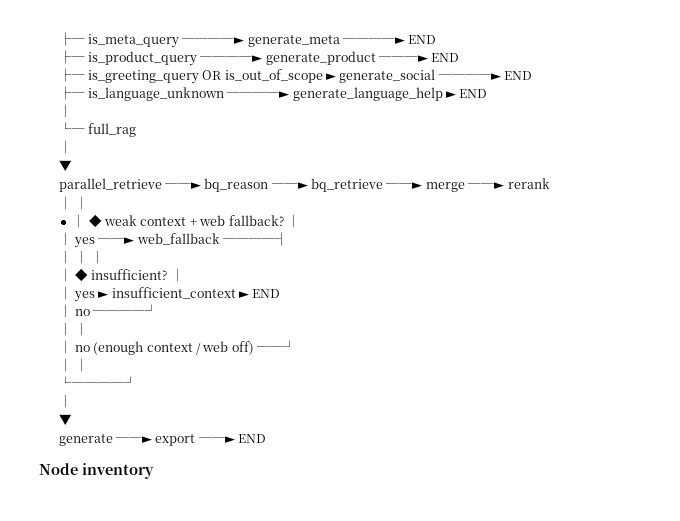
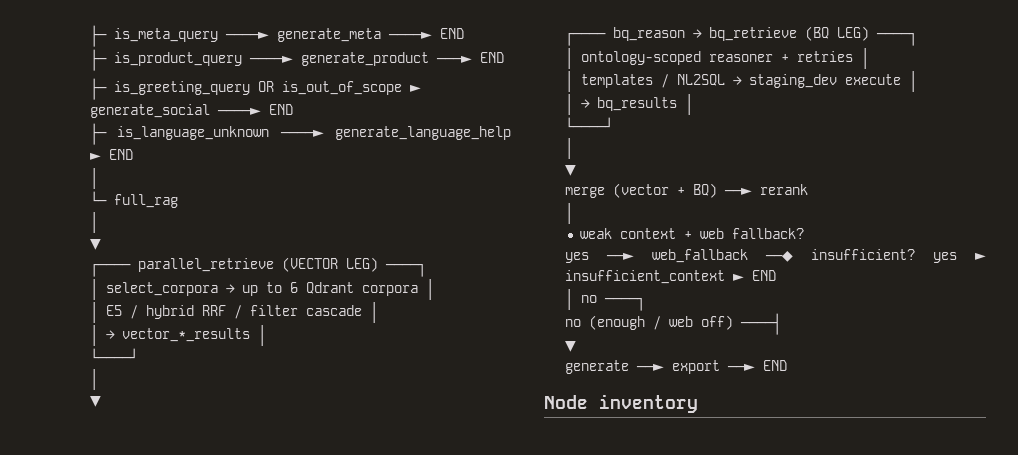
- parallel_retrieve ──► bq_reason ──► bq_retrieve ──► merge ──► rerank
- │ │
- │ ◆ weak context + web fallback? │
- │ yes ──► web_fallback ────┤
- │ │ │
- │ ◆ insufficient? │
- │ yes ► insufficient_context ► END
+ ┌──── parallel_retrieve (VECTOR LEG) ────┐
+ │ select_corpora → up to 6 Qdrant corpora │
+ │ E5 / hybrid RRF / filter cascade │
+ │ → vector_*_results │
+ └────┘
+ │
+ ▼
+ ┌──── bq_reason → bq_retrieve (BQ LEG) ────┐
+ │ ontology-scoped reasoner + retries │
+ │ templates / NL2SQL → staging_dev execute │
+ │ → bq_results │
+ └────┘
+ │
+ ▼
+ merge (vector + BQ) ──► rerank
+ │
+ weak context + web fallback?
+ yes ──► web_fallback ──◆ insufficient? yes ► insufficient_context ► END
- │ no ────┘
- │ │
- │ no (enough context / web off) ──┘
- │ │
- └────┘
- │
+ │ no ────┐
+ no (enough / web off) ────┤

